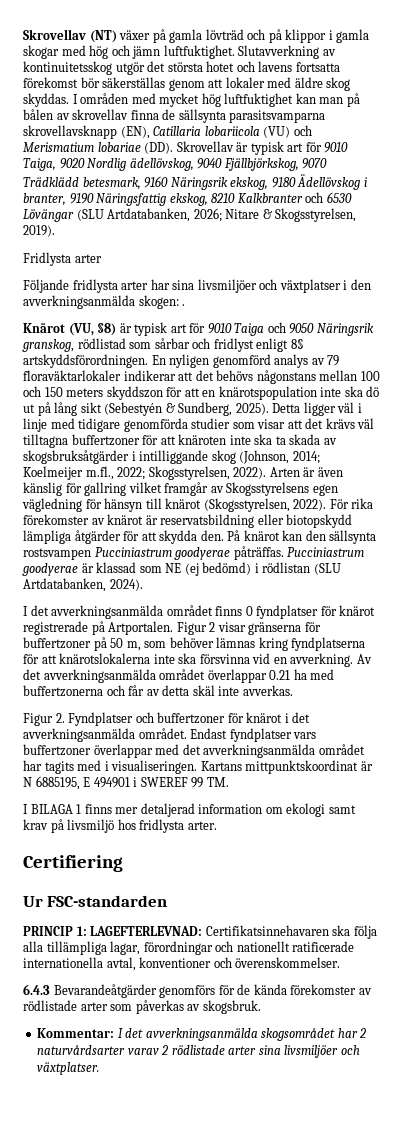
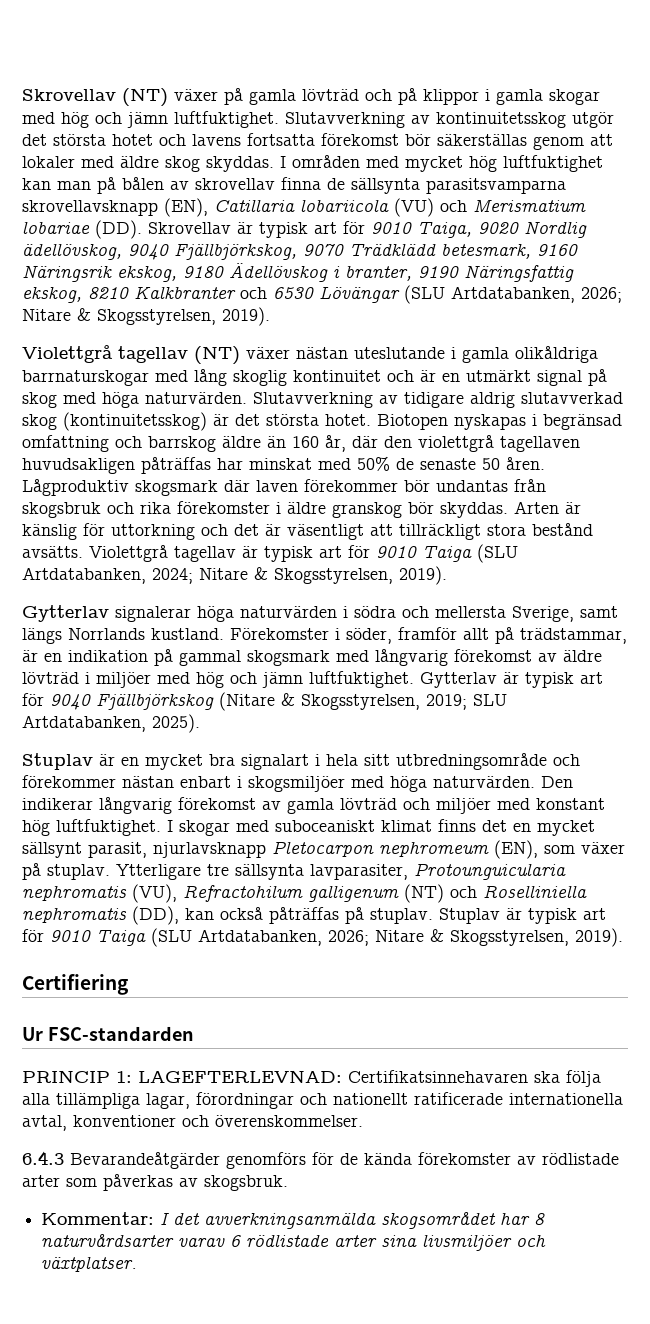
- Fridlysta arter
- Följande fridlysta arter har sina livsmiljöer och växtplatser i den avverkningsanmälda skogen: .
- Knärot (VU, §8) är typisk art för 9010 Taiga och 9050 Näringsrik granskog, rödlistad som sårbar och fridlyst enligt 8§ artskyddsförordningen. En nyligen genomförd analys av 79 floraväktarlokaler indikerar att det behövs någonstans mellan 100 och 150 meters skyddszon för att en knärotspopulation inte ska dö ut på lång sikt (Sebestyén & Sundberg, 2025). Detta ligger väl i linje med tidigare genomförda studier som visar att det krävs väl tilltagna buffertzoner för att knäroten inte ska ta skada av skogsbruksåtgärder i intilliggande skog (Johnson, 2014; Koelmeijer m.fl., 2022; Skogsstyrelsen, 2022). Arten är även känslig för gallring vilket framgår av Skogsstyrelsens egen vägledning för hänsyn till knärot (Skogsstyrelsen, 2022). För rika förekomster av knärot är reservatsbildning eller biotopskydd lämpliga åtgärder för att skydda den. På knärot kan den sällsynta rostsvampen Pucciniastrum goodyerae påträffas. Pucciniastrum goodyerae är klassad som NE (ej bedömd) i rödlistan (SLU Artdatabanken, 2024).
- I det avverkningsanmälda området finns 0 fyndplatser för knärot registrerade på Artportalen. Figur 2 visar gränserna för buffertzoner på 50 m, som behöver lämnas kring fyndplatserna för att knärotslokalerna inte ska försvinna vid en avverkning. Av det avverkningsanmälda området överlappar 0.21 ha med buffertzonerna och får av detta skäl inte avverkas.
- Figur 2. Fyndplatser och buffertzoner för knärot i det avverkningsanmälda området. Endast fyndplatser vars buffertzoner överlappar med det avverkningsanmälda området har tagits med i visualiseringen. Kartans mittpunktskoordinat är N 6885195, E 494901 i SWEREF 99 TM.
- I BILAGA 1 finns mer detaljerad information om ekologi samt krav på livsmiljö hos fridlysta arter.
+ Violettgrå tagellav (NT) växer nästan uteslutande i gamla olikåldriga barrnaturskogar med lång skoglig kontinuitet och är en utmärkt signal på skog med höga naturvärden. Slutavverkning av tidigare aldrig slutavverkad skog (kontinuitetsskog) är det största hotet. Biotopen nyskapas i begränsad omfattning och barrskog äldre än 160 år, där den violettgrå tagellaven huvudsakligen påträffas har minskat med 50% de senaste 50 åren. Lågproduktiv skogsmark där laven förekommer bör undantas från skogsbruk och rika förekomster i äldre granskog bör skyddas. Arten är känslig för uttorkning och det är väsentligt att tillräckligt stora bestånd avsätts. Violettgrå tagellav är typisk art för 9010 Taiga (SLU Artdatabanken, 2024; Nitare & Skogsstyrelsen, 2019).
+ Gytterlav signalerar höga naturvärden i södra och mellersta Sverige, samt längs Norrlands kustland. Förekomster i söder, framför allt på trädstammar, är en indikation på gammal skogsmark med långvarig förekomst av äldre lövträd i miljöer med hög och jämn luftfuktighet. Gytterlav är typisk art för 9040 Fjällbjörkskog (Nitare & Skogsstyrelsen, 2019; SLU Artdatabanken, 2025).
+ Stuplav är en mycket bra signalart i hela sitt utbredningsområde och förekommer nästan enbart i skogsmiljöer med höga naturvärden. Den indikerar långvarig förekomst av gamla lövträd och miljöer med konstant hög luftfuktighet. I skogar med suboceaniskt klimat finns det en mycket sällsynt parasit, njurlavsknapp Pletocarpon nephromeum (EN), som växer på stuplav. Ytterligare tre sällsynta lavparasiter, Protounguicularia nephromatis (VU), Refractohilum galligenum (NT) och Roselliniella nephromatis (DD), kan också påträffas på stuplav. Stuplav är typisk art för 9010 Taiga (SLU Artdatabanken, 2026; Nitare & Skogsstyrelsen, 2019).
- Kommentar: I det avverkningsanmälda skogsområdet har 2 naturvårdsarter varav 2 rödlistade arter sina livsmiljöer och växtplatser.
+ Kommentar: I det avverkningsanmälda skogsområdet har 8 naturvårdsarter varav 6 rödlistade arter sina livsmiljöer och växtplatser.

